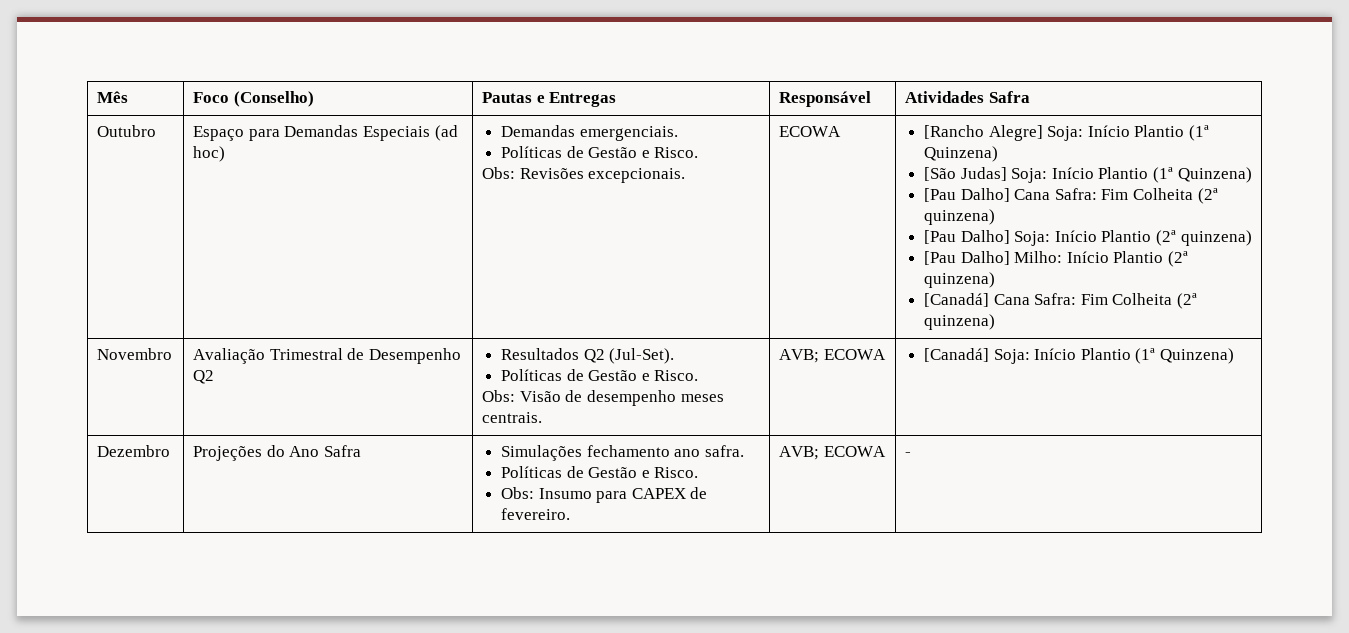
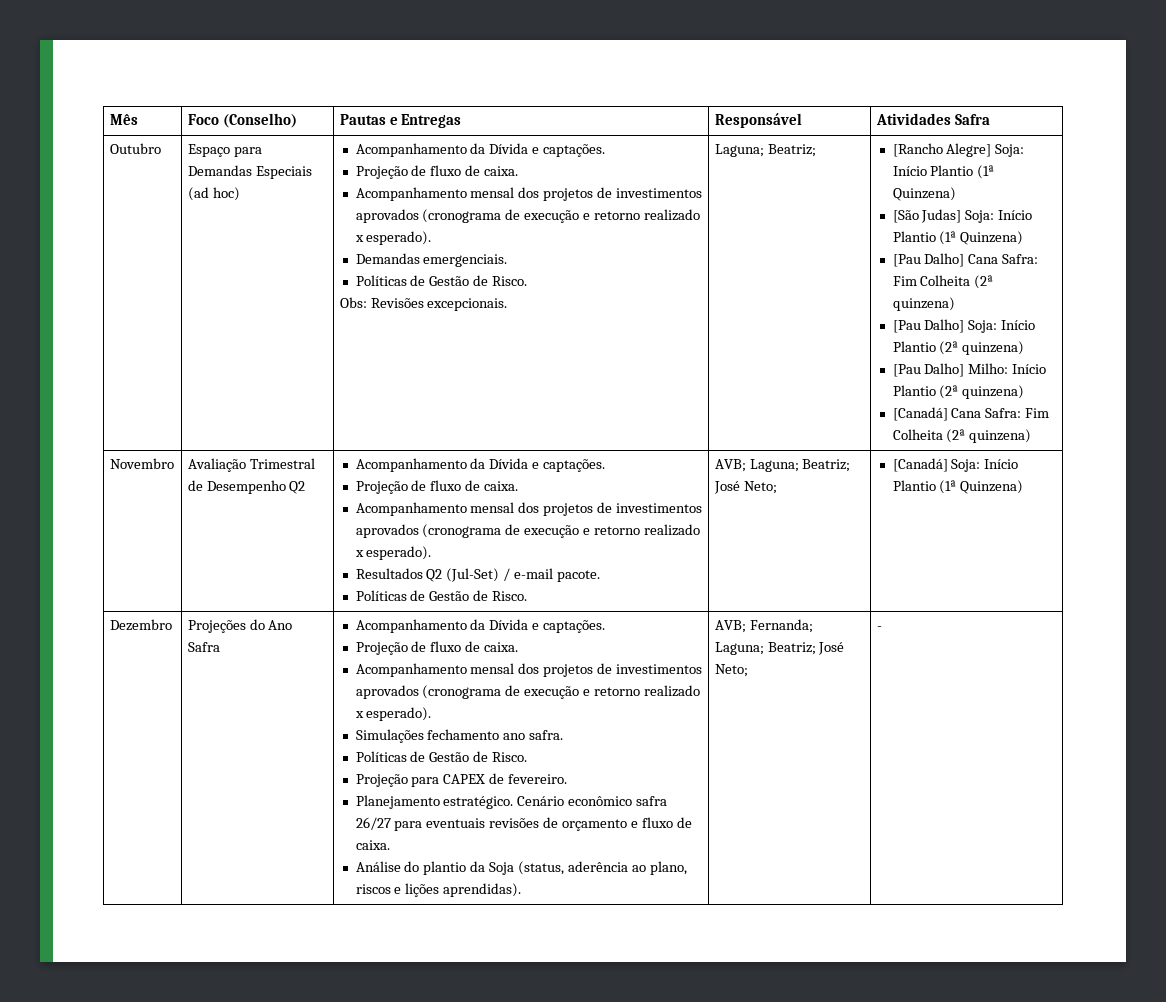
- Espaço para Demandas Especiais (ad hoc)
+ Espaço para Demandas Especiais (ad hoc) | Acompanhamento da Dívida e captações.
+ Projeção de fluxo de caixa.
+ Acompanhamento mensal dos projetos de investimentos aprovados (cronograma de execução e retorno realizado x esperado).
  Demandas emergenciais.
- Políticas de Gestão e Risco.
+ Políticas de Gestão de Risco.
- Obs: Revisões excepcionais. | ECOWA
+ Obs: Revisões excepcionais. | Laguna; Beatriz;
- Avaliação Trimestral de Desempenho Q2 | Resultados Q2 (Jul-Set).
- Políticas de Gestão e Risco.
- Obs: Visão de desempenho meses centrais. | AVB; ECOWA
+ Avaliação Trimestral de Desempenho Q2 | Acompanhamento da Dívida e captações.
+ Projeção de fluxo de caixa.
+ Acompanhamento mensal dos projetos de investimentos aprovados (cronograma de execução e retorno realizado x esperado).
+ Resultados Q2 (Jul-Set) / e-mail pacote.
+ Políticas de Gestão de Risco. | AVB; Laguna; Beatriz; José Neto;
- Projeções do Ano Safra
+ Projeções do Ano Safra | Acompanhamento da Dívida e captações.
+ Projeção de fluxo de caixa.
+ Acompanhamento mensal dos projetos de investimentos aprovados (cronograma de execução e retorno realizado x esperado).
  Simulações fechamento ano safra.
- Políticas de Gestão e Risco.
- Obs: Insumo para CAPEX de fevereiro. | AVB; ECOWA
+ Políticas de Gestão de Risco.
+ Projeção para CAPEX de fevereiro.
+ Planejamento estratégico. Cenário econômico safra 26/27 para eventuais revisões de orçamento e fluxo de caixa.
+ Análise do plantio da Soja (status, aderência ao plano, riscos e lições aprendidas). | AVB; Fernanda; Laguna; Beatriz; José Neto;

